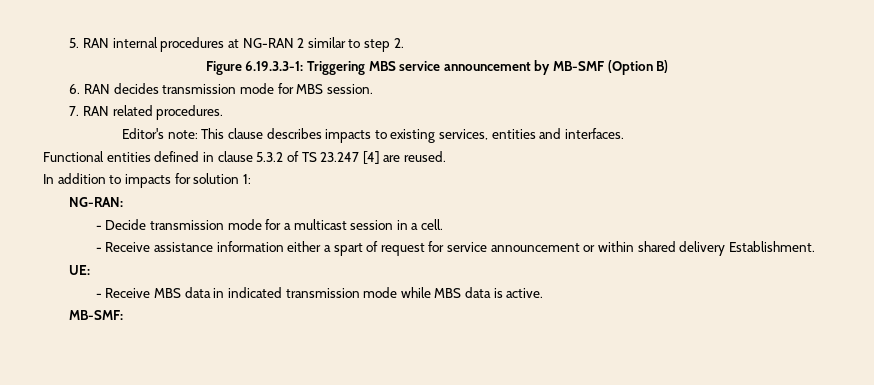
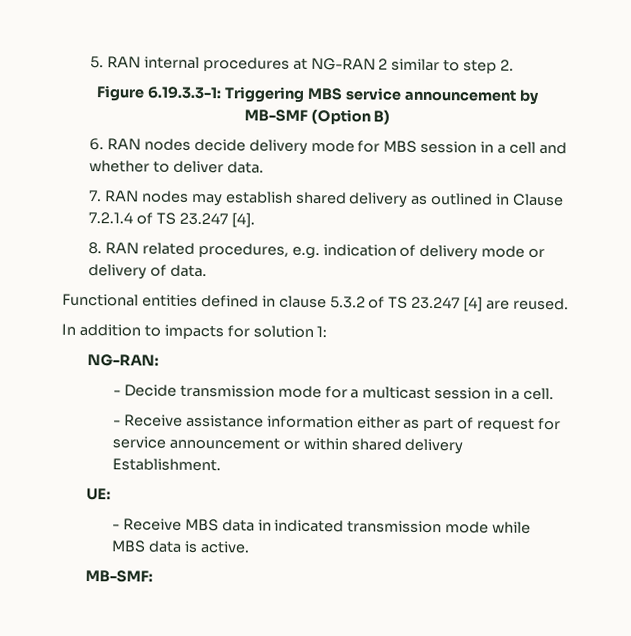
- 6. RAN decides transmission mode for MBS session.
- 7. RAN related procedures.
- Editor's note: This clause describes impacts to existing services, entities and interfaces.
+ 6. RAN nodes decide delivery mode for MBS session in a cell and whether to deliver data.
+ 7. RAN nodes may establish shared delivery as outlined in Clause 7.2.1.4 of TS 23.247 [4].
+ 8. RAN related procedures, e.g. indication of delivery mode or delivery of data.
- - Receive assistance information either a spart of request for service announcement or within shared delivery Establishment.
+ - Receive assistance information either as part of request for service announcement or within shared delivery Establishment.

